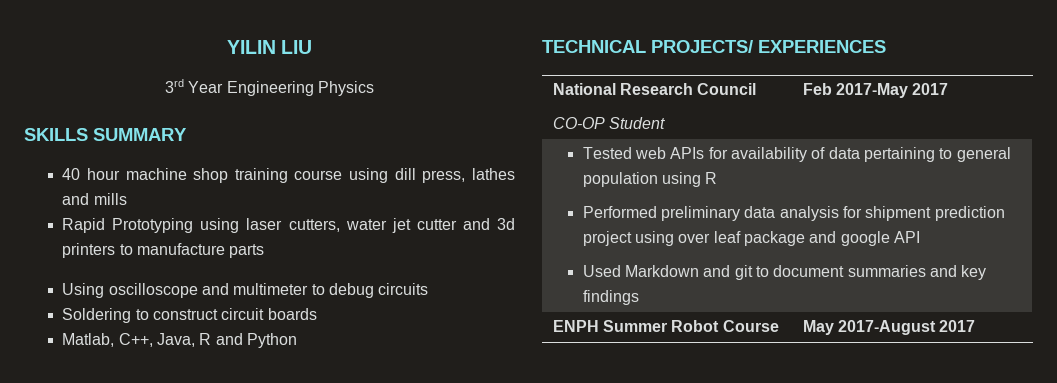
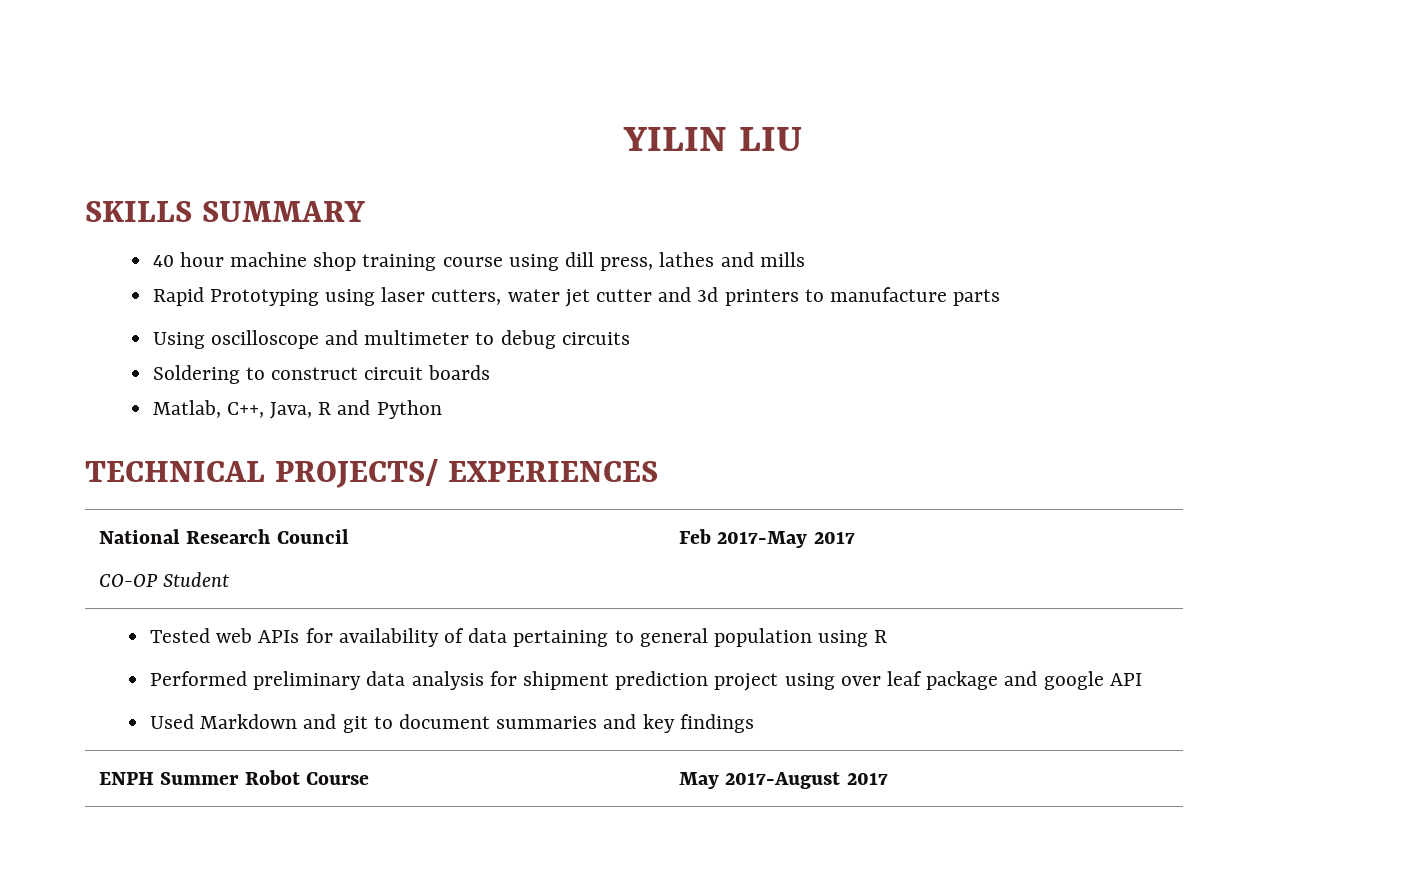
- 3rd Year Engineering Physics

